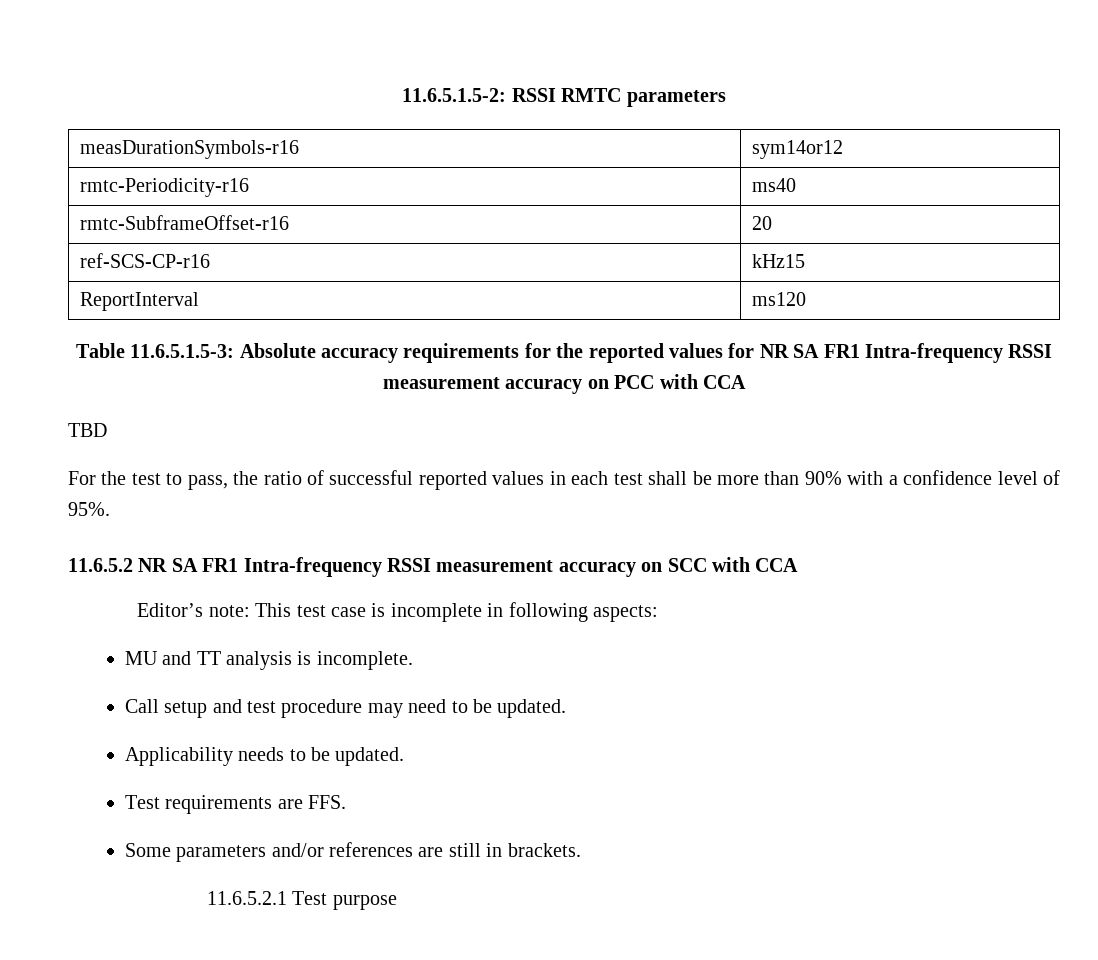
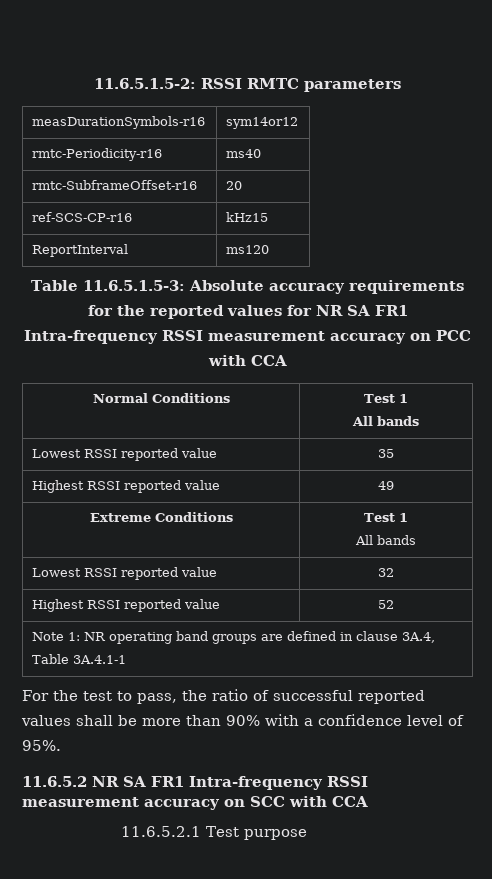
- TBD
+ Normal Conditions | Test 1
+ All bands
+ Lowest RSSI reported value | 35
+ Highest RSSI reported value | 49
+ Extreme Conditions | Test 1
+ All bands
+ Lowest RSSI reported value | 32
+ Highest RSSI reported value | 52
+ Note 1: NR operating band groups are defined in clause 3A.4, Table 3A.4.1-1
- For the test to pass, the ratio of successful reported values in each test shall be more than 90% with a confidence level of 95%.
+ For the test to pass, the ratio of successful reported values shall be more than 90% with a confidence level of 95%.
- Editor’s note: This test case is incomplete in following aspects:
- MU and TT analysis is incomplete.
- Call setup and test procedure may need to be updated.
- Applicability needs to be updated.
- Test requirements are FFS.
- Some parameters and/or references are still in brackets.

